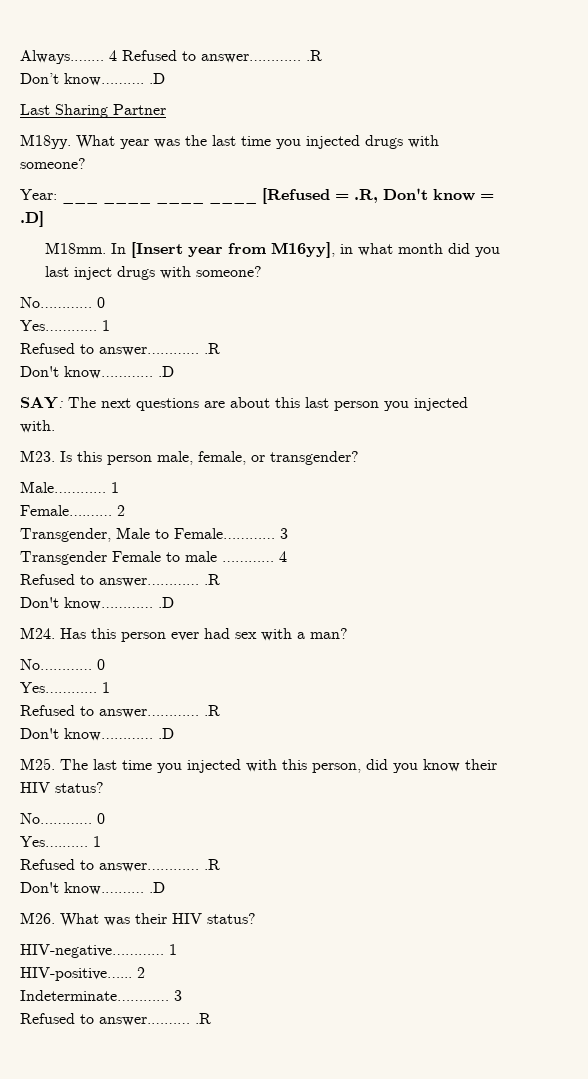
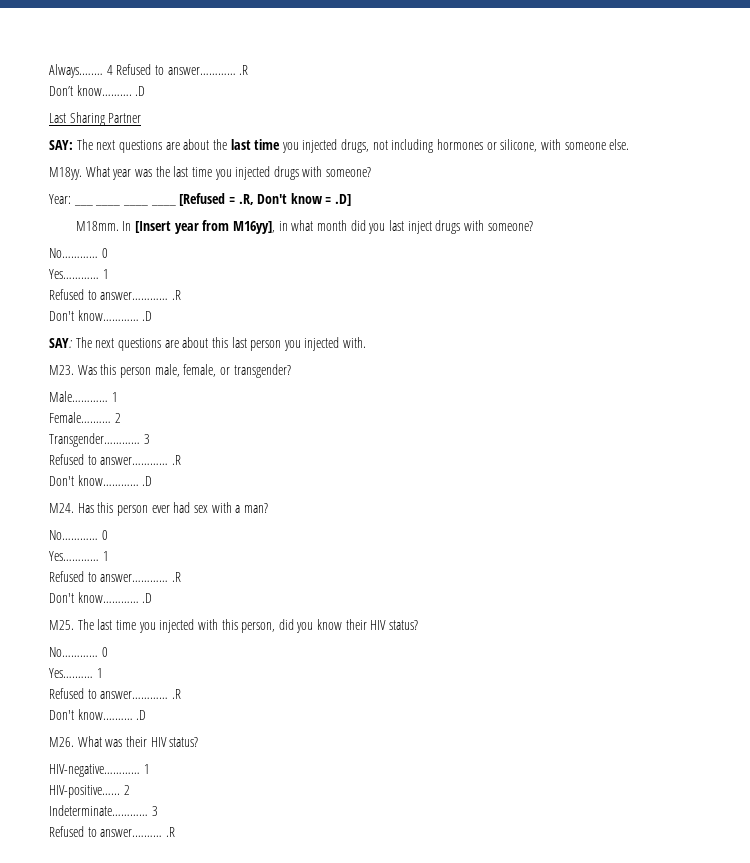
+ SAY: The next questions are about the last time you injected drugs, not including hormones or silicone, with someone else.
- M23. Is this person male, female, or transgender?
+ M23. Was this person male, female, or transgender?
- Transgender, Male to Female………… 3
- Transgender Female to male ………… 4
+ Transgender………… 3

